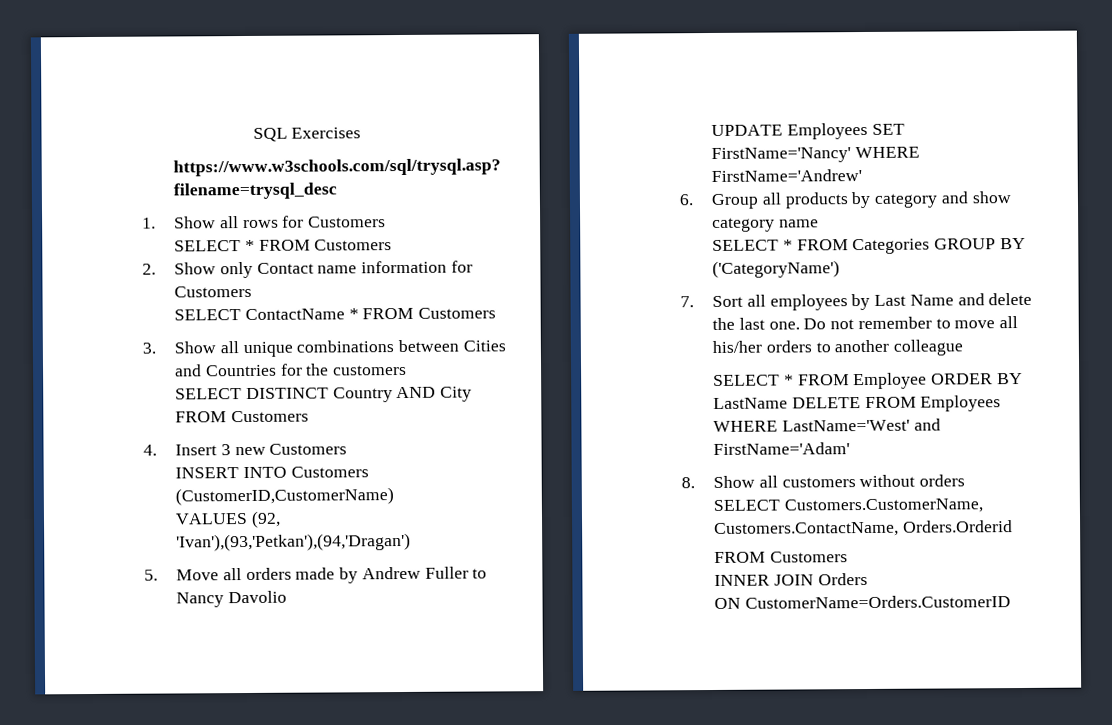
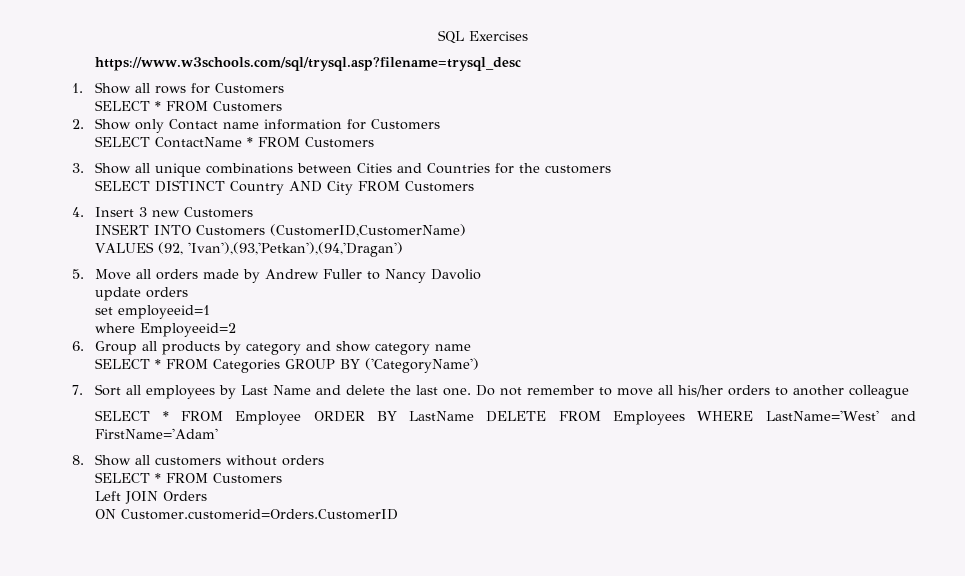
- UPDATE Employees SET FirstName='Nancy' WHERE FirstName='Andrew'
+ update orders
+ set employeeid=1
+ where Employeeid=2
  8. Show all customers without orders
- SELECT Customers.CustomerName, Customers.ContactName, Orders.Orderid
- FROM Customers
- INNER JOIN Orders
+ SELECT * FROM Customers
+ Left JOIN Orders
- ON CustomerName=Orders.CustomerID
+ ON Customer.customerid=Orders.CustomerID

